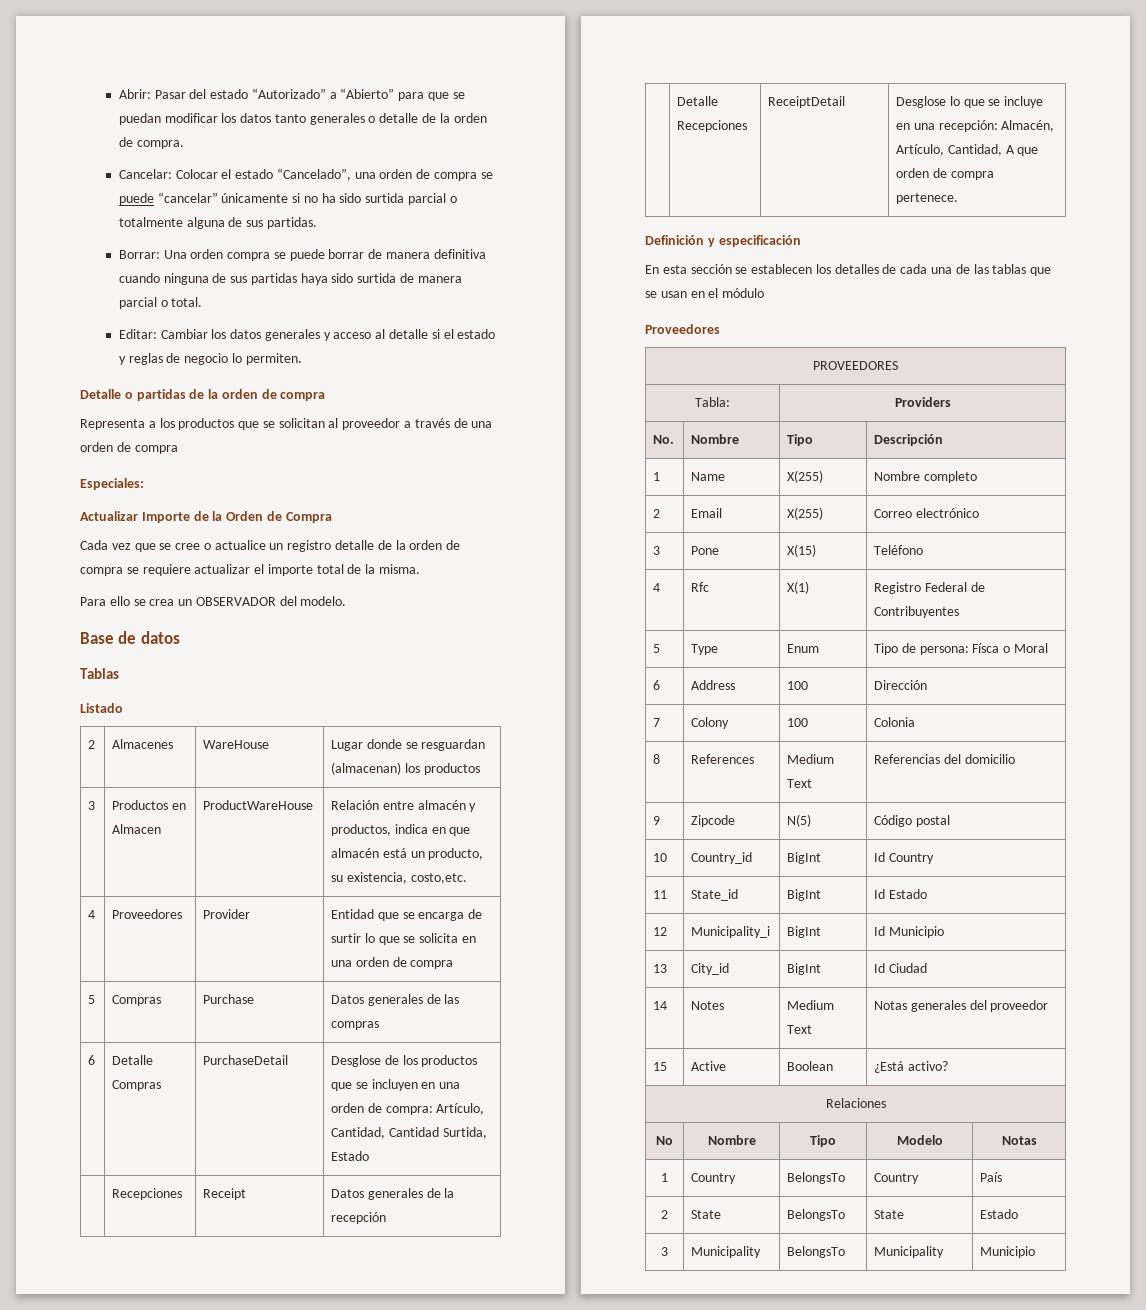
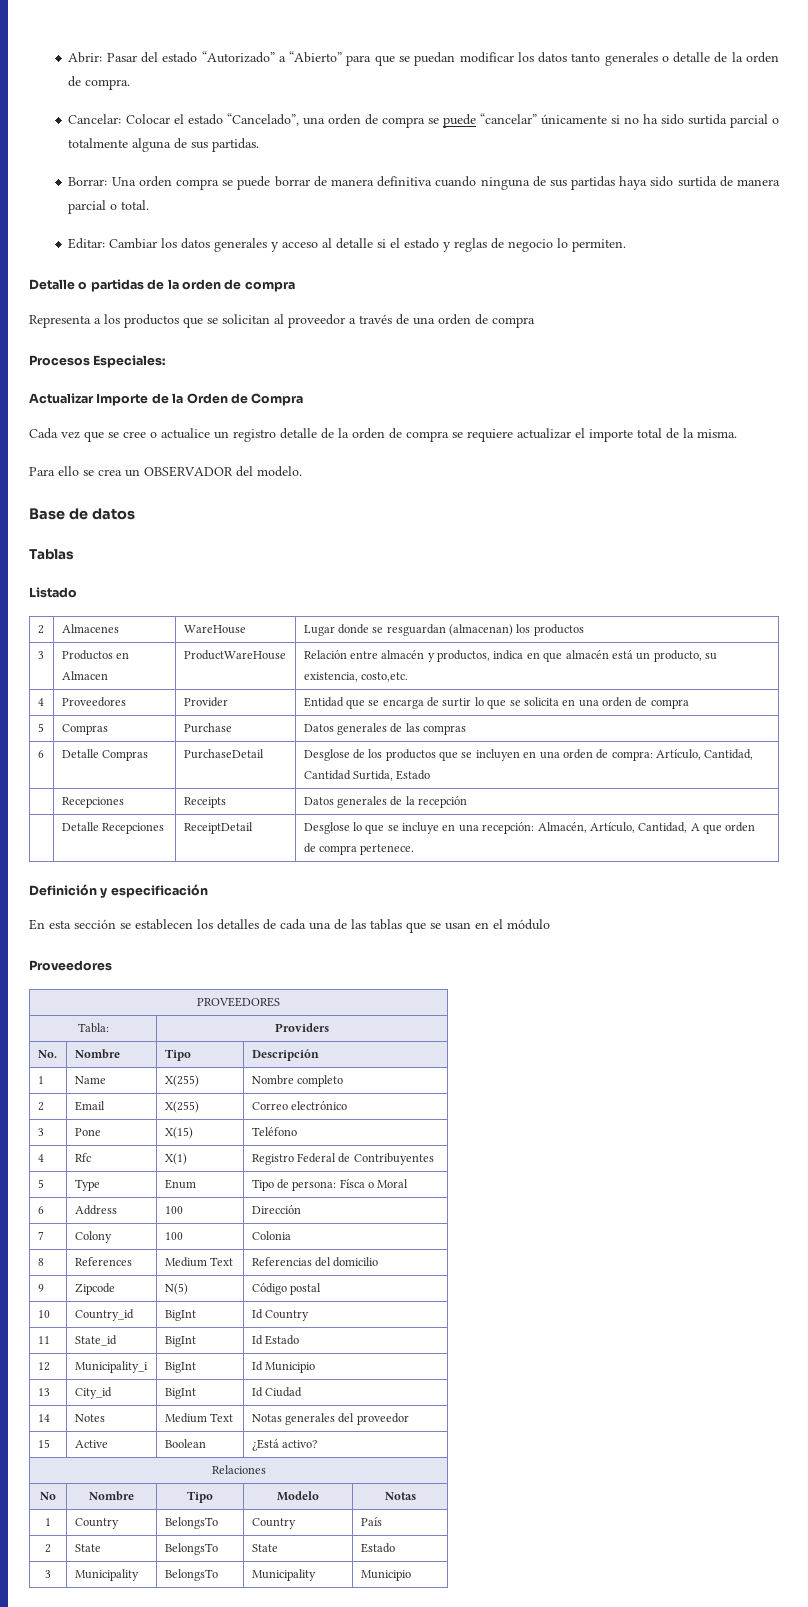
- Especiales:
+ Procesos Especiales:
- | Recepciones | Receipt | Datos generales de la recepción
+ | Recepciones | Receipts | Datos generales de la recepción

